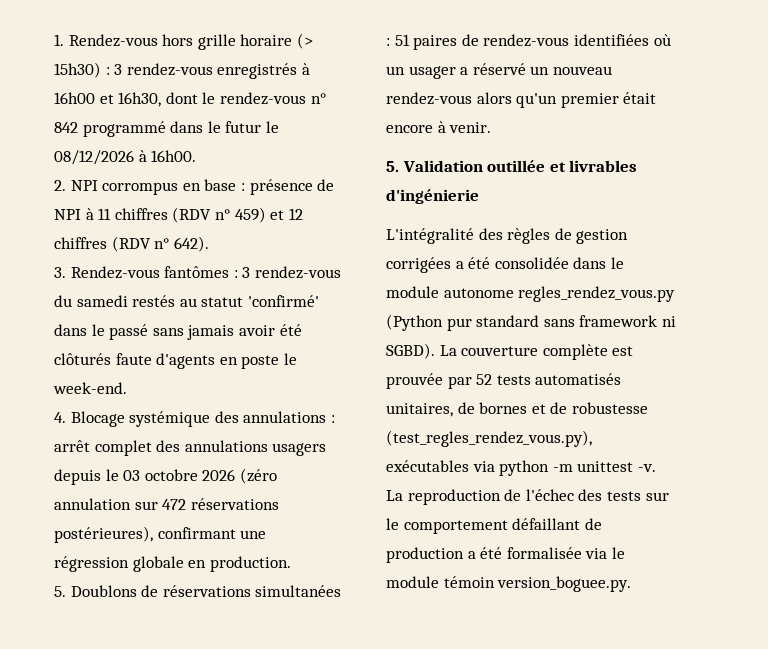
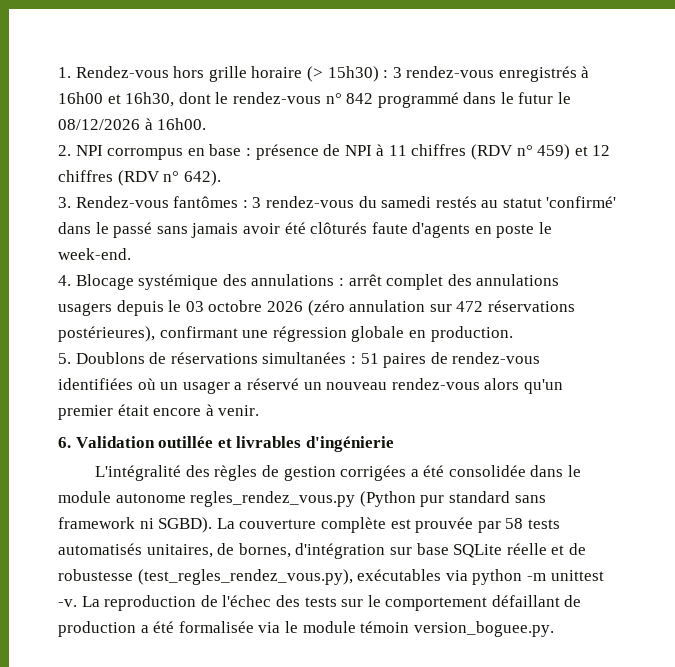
- 5. Validation outillée et livrables d'ingénierie
+ 6. Validation outillée et livrables d'ingénierie
- La couverture complète est prouvée par 52 tests automatisés unitaires, de bornes et de robustesse (test_regles_rendez_vous.py), exécutables via python -m unittest -v.
+ La couverture complète est prouvée par 58 tests automatisés unitaires, de bornes, d'intégration sur base SQLite réelle et de robustesse (test_regles_rendez_vous.py), exécutables via python -m unittest -v.

